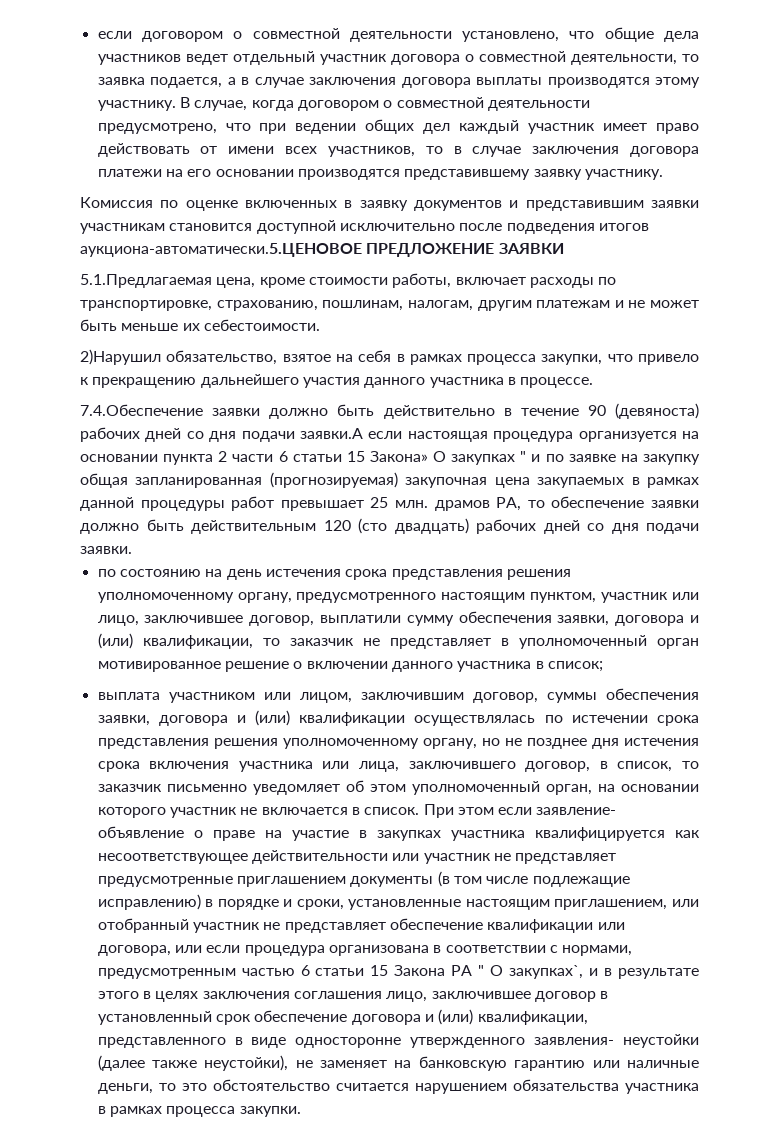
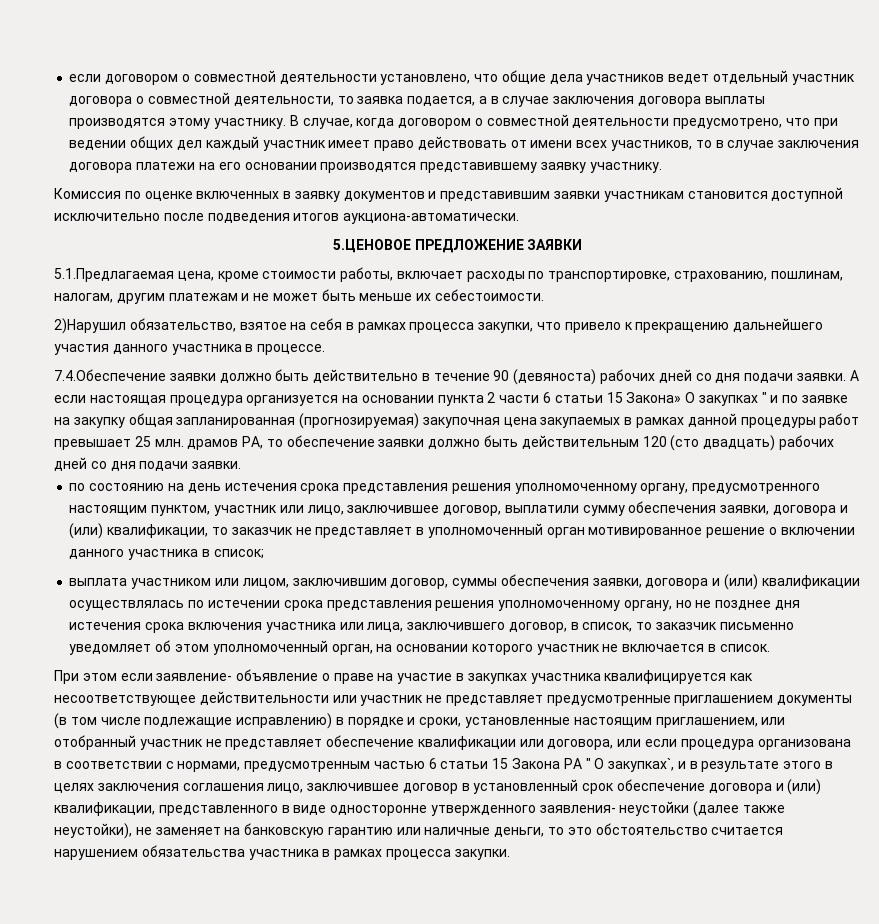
- Комиссия по оценке включенных в заявку документов и представившим заявки участникам становится доступной исключительно после подведения итогов аукциона-автоматически.5.ЦЕНОВОЕ ПРЕДЛОЖЕНИЕ ЗАЯВКИ
+ Комиссия по оценке включенных в заявку документов и представившим заявки участникам становится доступной исключительно после подведения итогов аукциона-автоматически.
+ 5.ЦЕНОВОЕ ПРЕДЛОЖЕНИЕ ЗАЯВКИ
- 7.4.Обеспечение заявки должно быть действительно в течение 90 (девяноста) рабочих дней со дня подачи заявки.А если настоящая процедура организуется на основании пункта 2 части 6 статьи 15 Закона» О закупках " и по заявке на закупку общая запланированная (прогнозируемая) закупочная цена закупаемых в рамках данной процедуры работ превышает 25 млн. драмов РА, то обеспечение заявки должно быть действительным 120 (сто двадцать) рабочих дней со дня подачи заявки.
+ 7.4.Обеспечение заявки должно быть действительно в течение 90 (девяноста) рабочих дней со дня подачи заявки. А если настоящая процедура организуется на основании пункта 2 части 6 статьи 15 Закона» О закупках " и по заявке на закупку общая запланированная (прогнозируемая) закупочная цена закупаемых в рамках данной процедуры работ превышает 25 млн. драмов РА, то обеспечение заявки должно быть действительным 120 (сто двадцать) рабочих дней со дня подачи заявки.
- выплата участником или лицом, заключившим договор, суммы обеспечения заявки, договора и (или) квалификации осуществлялась по истечении срока представления решения уполномоченному органу, но не позднее дня истечения срока включения участника или лица, заключившего договор, в список, то заказчик письменно уведомляет об этом уполномоченный орган, на основании которого участник не включается в список. При этом если заявление- объявление о праве на участие в закупках участника квалифицируется как несоответствующее действительности или участник не представляет предусмотренные приглашением документы (в том числе подлежащие исправлению) в порядке и сроки, установленные настоящим приглашением, или отобранный участник не представляет обеспечение квалификации или договора, или если процедура организована в соответствии с нормами, предусмотренным частью 6 статьи 15 Закона РА " О закупках`, и в результате этого в целях заключения соглашения лицо, заключившее договор в установленный срок обеспечение договора и (или) квалификации, представленного в виде односторонне утвержденного заявления- неустойки (далее также неустойки), не заменяет на банковскую гарантию или наличные деньги, то это обстоятельство считается нарушением обязательства участника в рамках процесса закупки.
+ выплата участником или лицом, заключившим договор, суммы обеспечения заявки, договора и (или) квалификации осуществлялась по истечении срока представления решения уполномоченному органу, но не позднее дня истечения срока включения участника или лица, заключившего договор, в список, то заказчик письменно уведомляет об этом уполномоченный орган, на основании которого участник не включается в список.
+ При этом если заявление- объявление о праве на участие в закупках участника квалифицируется как несоответствующее действительности или участник не представляет предусмотренные приглашением документы (в том числе подлежащие исправлению) в порядке и сроки, установленные настоящим приглашением, или отобранный участник не представляет обеспечение квалификации или договора, или если процедура организована в соответствии с нормами, предусмотренным частью 6 статьи 15 Закона РА " О закупках`, и в результате этого в целях заключения соглашения лицо, заключившее договор в установленный срок обеспечение договора и (или) квалификации, представленного в виде односторонне утвержденного заявления- неустойки (далее также неустойки), не заменяет на банковскую гарантию или наличные деньги, то это обстоятельство считается нарушением обязательства участника в рамках процесса закупки.

